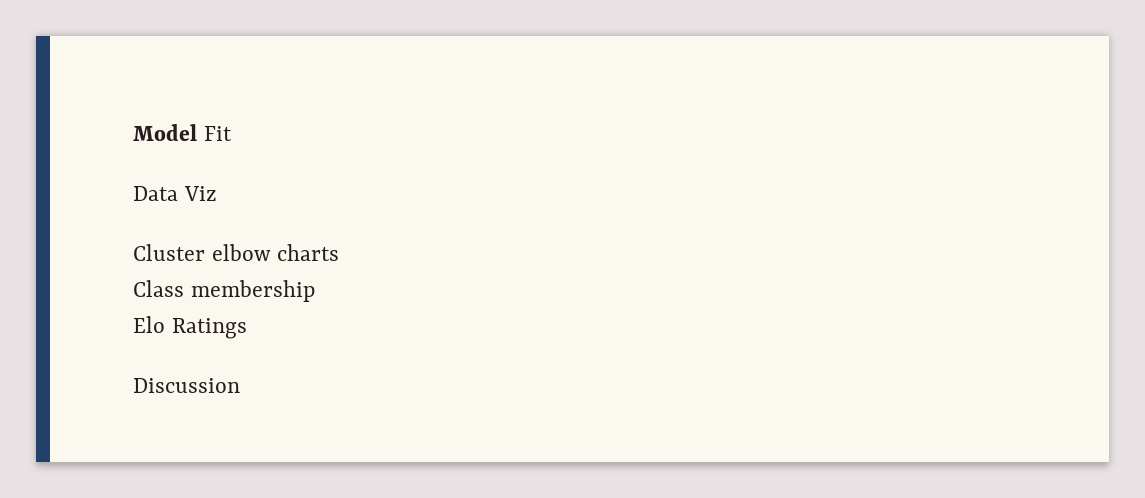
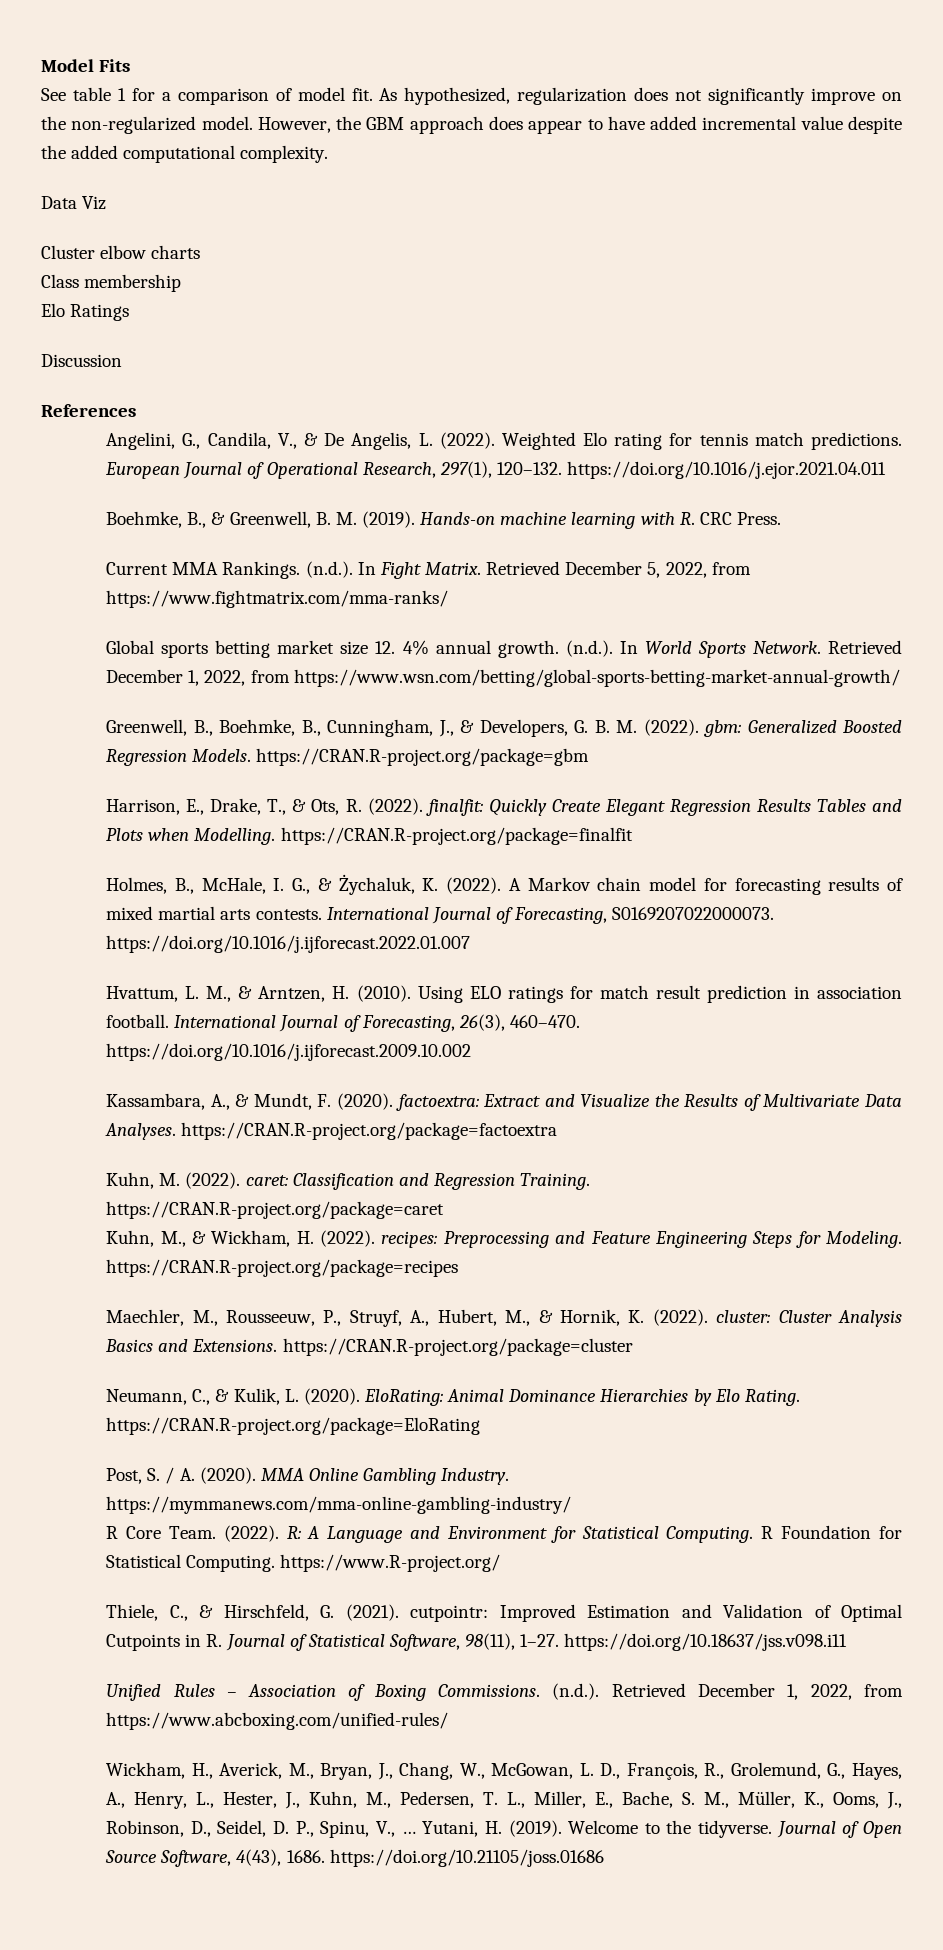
- Model Fit
+ Model Fits
+ See table 1 for a comparison of model fit. As hypothesized, regularization does not significantly improve on the non-regularized model. However, the GBM approach does appear to have added incremental value despite the added computational complexity.
+ References
+ Angelini, G., Candila, V., & De Angelis, L. (2022). Weighted Elo rating for tennis match predictions. European Journal of Operational Research, 297(1), 120–132. https://doi.org/10.1016/j.ejor.2021.04.011
+ Boehmke, B., & Greenwell, B. M. (2019). Hands-on machine learning with R. CRC Press.
+ Current MMA Rankings. (n.d.). In Fight Matrix. Retrieved December 5, 2022, from https://www.fightmatrix.com/mma-ranks/
+ Global sports betting market size 12. 4% annual growth. (n.d.). In World Sports Network. Retrieved December 1, 2022, from https://www.wsn.com/betting/global-sports-betting-market-annual-growth/
+ Greenwell, B., Boehmke, B., Cunningham, J., & Developers, G. B. M. (2022). gbm: Generalized Boosted Regression Models. https://CRAN.R-project.org/package=gbm
+ Harrison, E., Drake, T., & Ots, R. (2022). finalfit: Quickly Create Elegant Regression Results Tables and Plots when Modelling. https://CRAN.R-project.org/package=finalfit
+ Holmes, B., McHale, I. G., & Żychaluk, K. (2022). A Markov chain model for forecasting results of mixed martial arts contests. International Journal of Forecasting, S0169207022000073. https://doi.org/10.1016/j.ijforecast.2022.01.007
+ Hvattum, L. M., & Arntzen, H. (2010). Using ELO ratings for match result prediction in association football. International Journal of Forecasting, 26(3), 460–470. https://doi.org/10.1016/j.ijforecast.2009.10.002
+ Kassambara, A., & Mundt, F. (2020). factoextra: Extract and Visualize the Results of Multivariate Data Analyses. https://CRAN.R-project.org/package=factoextra
+ Kuhn, M. (2022). caret: Classification and Regression Training. https://CRAN.R-project.org/package=caret
+ Kuhn, M., & Wickham, H. (2022). recipes: Preprocessing and Feature Engineering Steps for Modeling. https://CRAN.R-project.org/package=recipes
+ Maechler, M., Rousseeuw, P., Struyf, A., Hubert, M., & Hornik, K. (2022). cluster: Cluster Analysis Basics and Extensions. https://CRAN.R-project.org/package=cluster
+ Neumann, C., & Kulik, L. (2020). EloRating: Animal Dominance Hierarchies by Elo Rating. https://CRAN.R-project.org/package=EloRating
+ Post, S. / A. (2020). MMA Online Gambling Industry. https://mymmanews.com/mma-online-gambling-industry/
+ R Core Team. (2022). R: A Language and Environment for Statistical Computing. R Foundation for Statistical Computing. https://www.R-project.org/
+ Thiele, C., & Hirschfeld, G. (2021). cutpointr: Improved Estimation and Validation of Optimal Cutpoints in R. Journal of Statistical Software, 98(11), 1–27. https://doi.org/10.18637/jss.v098.i11
+ Unified Rules – Association of Boxing Commissions. (n.d.). Retrieved December 1, 2022, from https://www.abcboxing.com/unified-rules/
+ Wickham, H., Averick, M., Bryan, J., Chang, W., McGowan, L. D., François, R., Grolemund, G., Hayes, A., Henry, L., Hester, J., Kuhn, M., Pedersen, T. L., Miller, E., Bache, S. M., Müller, K., Ooms, J., Robinson, D., Seidel, D. P., Spinu, V., … Yutani, H. (2019). Welcome to the tidyverse. Journal of Open Source Software, 4(43), 1686. https://doi.org/10.21105/joss.01686

